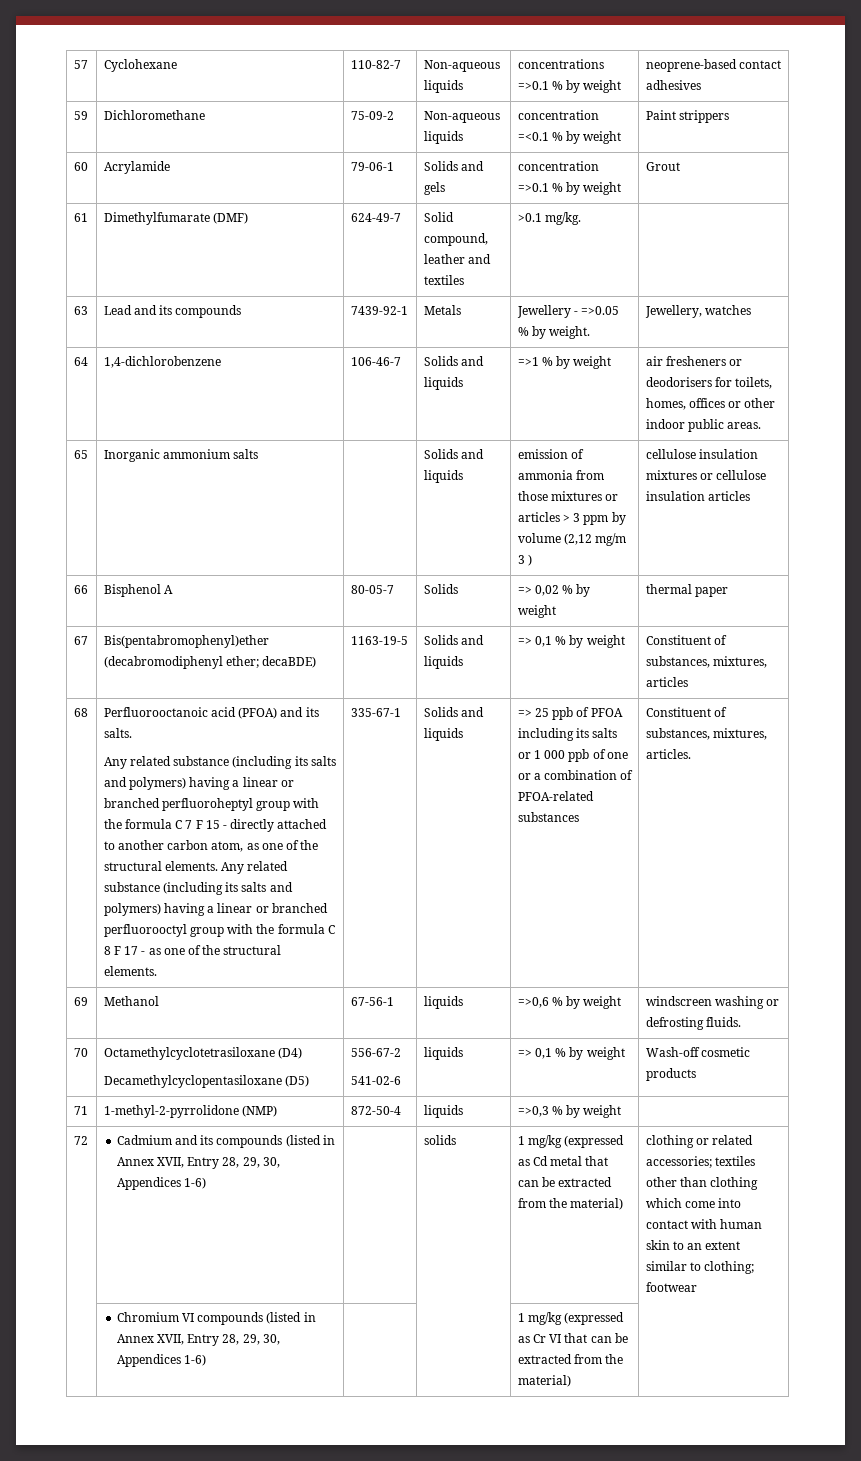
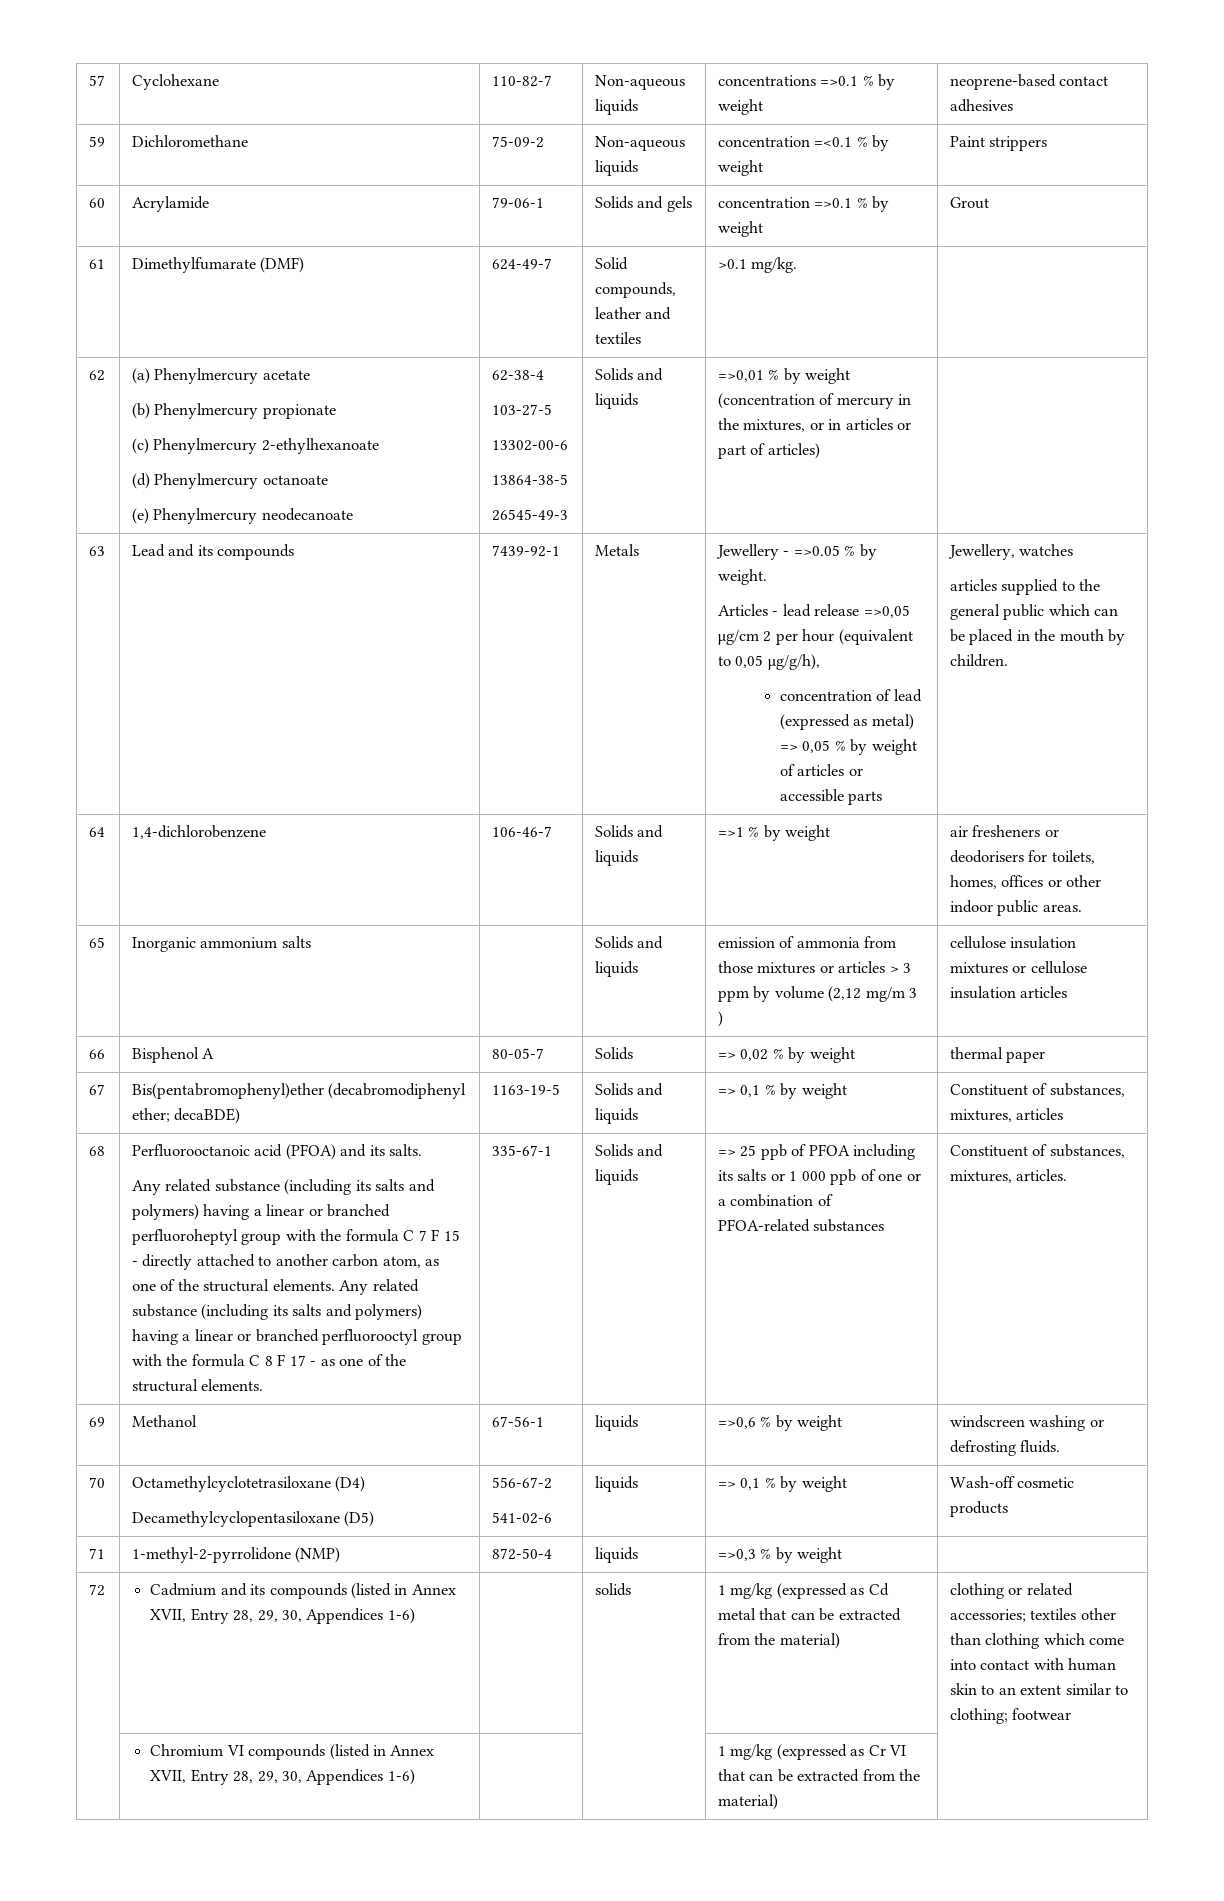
- 61 | Dimethylfumarate (DMF) | 624-49-7 | Solid compound, leather and textiles | >0.1 mg/kg. |
+ 61 | Dimethylfumarate (DMF) | 624-49-7 | Solid compounds, leather and textiles | >0.1 mg/kg. |
+ 62 | (a) Phenylmercury acetate
+ (b) Phenylmercury propionate
+ (c) Phenylmercury 2-ethylhexanoate
+ (d) Phenylmercury octanoate
+ (e) Phenylmercury neodecanoate | 62-38-4
+ 103-27-5
+ 13302-00-6
+ 13864-38-5
+ 26545-49-3 | Solids and liquids | =>0,01 % by weight (concentration of mercury in the mixtures, or in articles or part of articles)
- Jewellery, watches
+ Articles - lead release =>0,05 μg/cm 2 per hour (equivalent to 0,05 μg/g/h),
+ concentration of lead (expressed as metal) => 0,05 % by weight of articles or accessible parts | Jewellery, watches
+ articles supplied to the general public which can be placed in the mouth by children.

